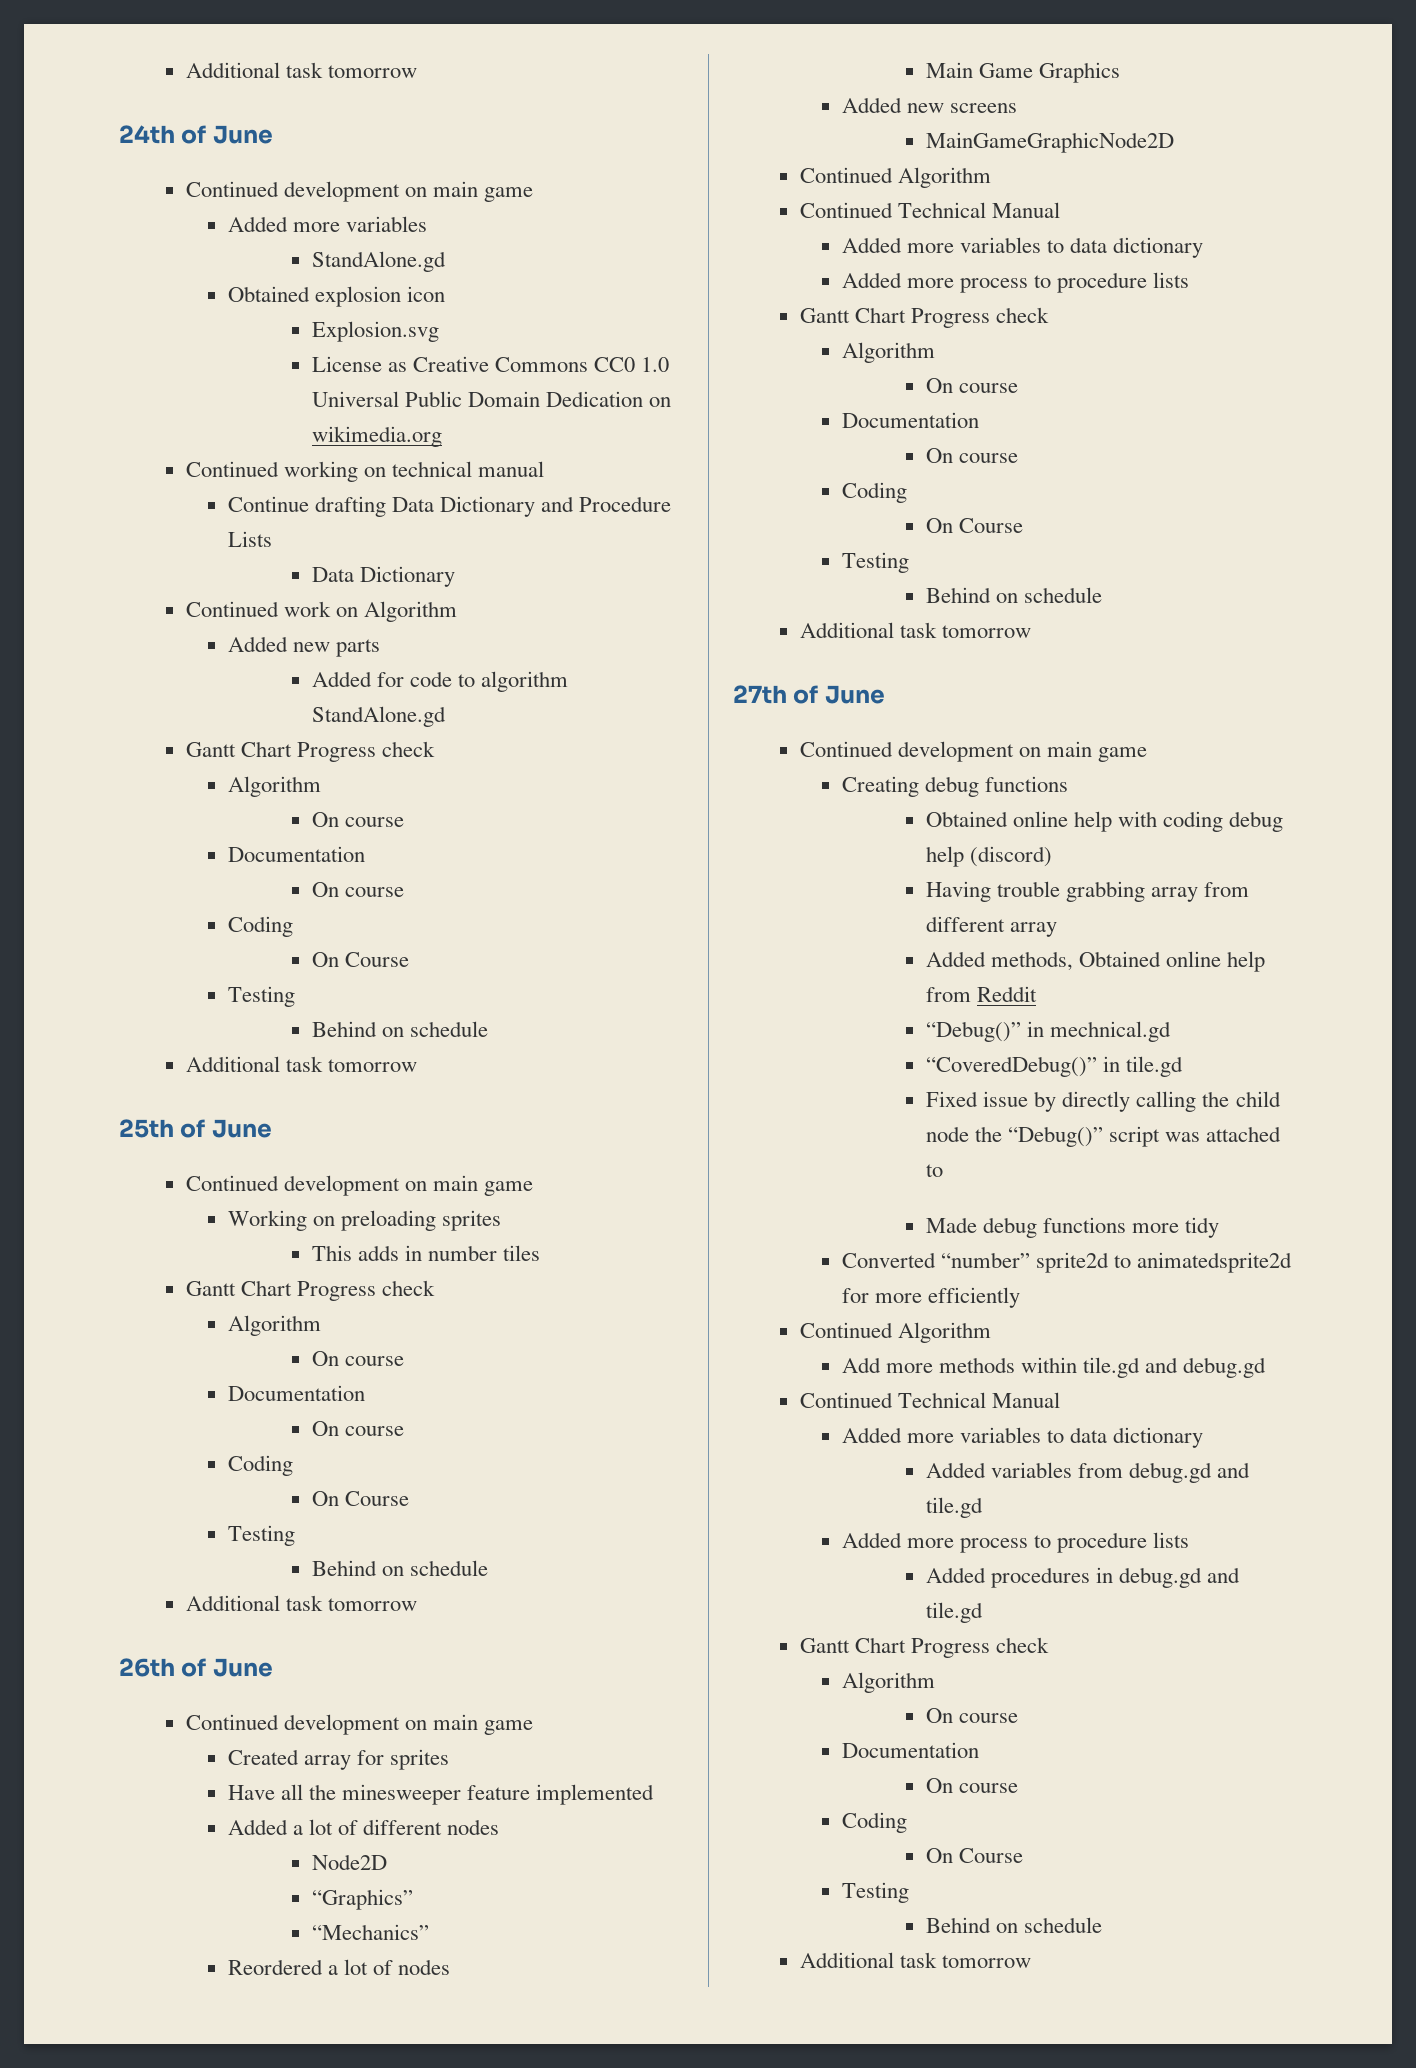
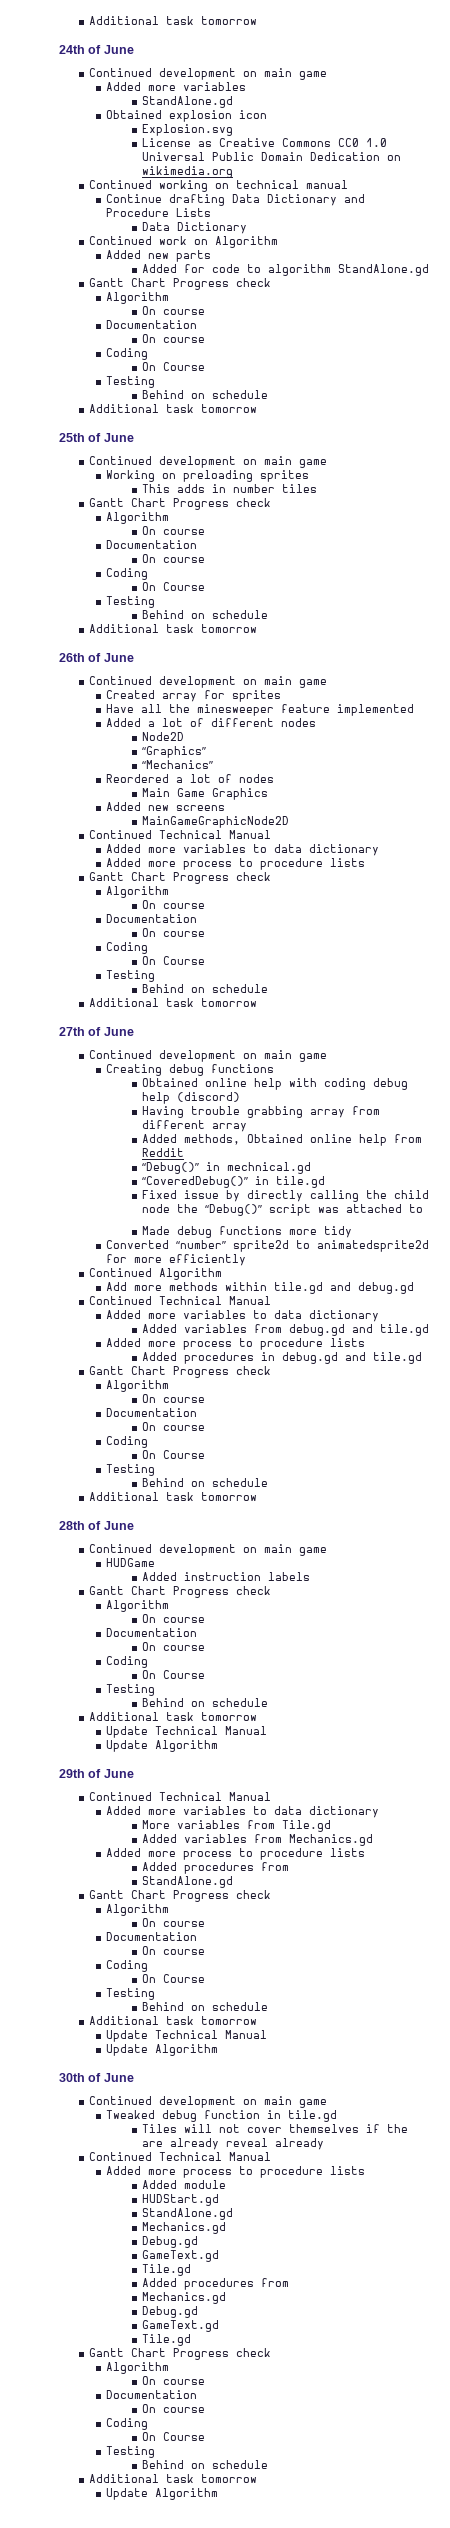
  MainGameGraphicNode2D
- Continued Algorithm
+ 28th of June
+ Continued development on main game
+ HUDGame
+ Added instruction labels
+ Gantt Chart Progress check
+ Algorithm
+ On course
+ Documentation
+ On course
+ Coding
+ On Course
+ Testing
+ Behind on schedule
+ Additional task tomorrow
+ Update Technical Manual
+ Update Algorithm
+ 29th of June
+ Continued Technical Manual
+ Added more variables to data dictionary
+ More variables from Tile.gd
+ Added variables from Mechanics.gd
+ Added more process to procedure lists
+ Added procedures from
+ StandAlone.gd
+ Gantt Chart Progress check
+ Algorithm
+ On course
+ Documentation
+ On course
+ Coding
+ On Course
+ Testing
+ Behind on schedule
+ Additional task tomorrow
+ Update Technical Manual
+ Update Algorithm
+ 30th of June
+ Continued development on main game
+ Tweaked debug function in tile.gd
+ Tiles will not cover themselves if the are already reveal already
+ Continued Technical Manual
+ Added more process to procedure lists
+ Added module
+ HUDStart.gd
+ StandAlone.gd
+ Mechanics.gd
+ Debug.gd
+ GameText.gd
+ Tile.gd
+ Added procedures from
+ Mechanics.gd
+ Debug.gd
+ GameText.gd
+ Tile.gd
+ Gantt Chart Progress check
+ Algorithm
+ On course
+ Documentation
+ On course
+ Coding
+ On Course
+ Testing
+ Behind on schedule
+ Additional task tomorrow
+ Update Algorithm

